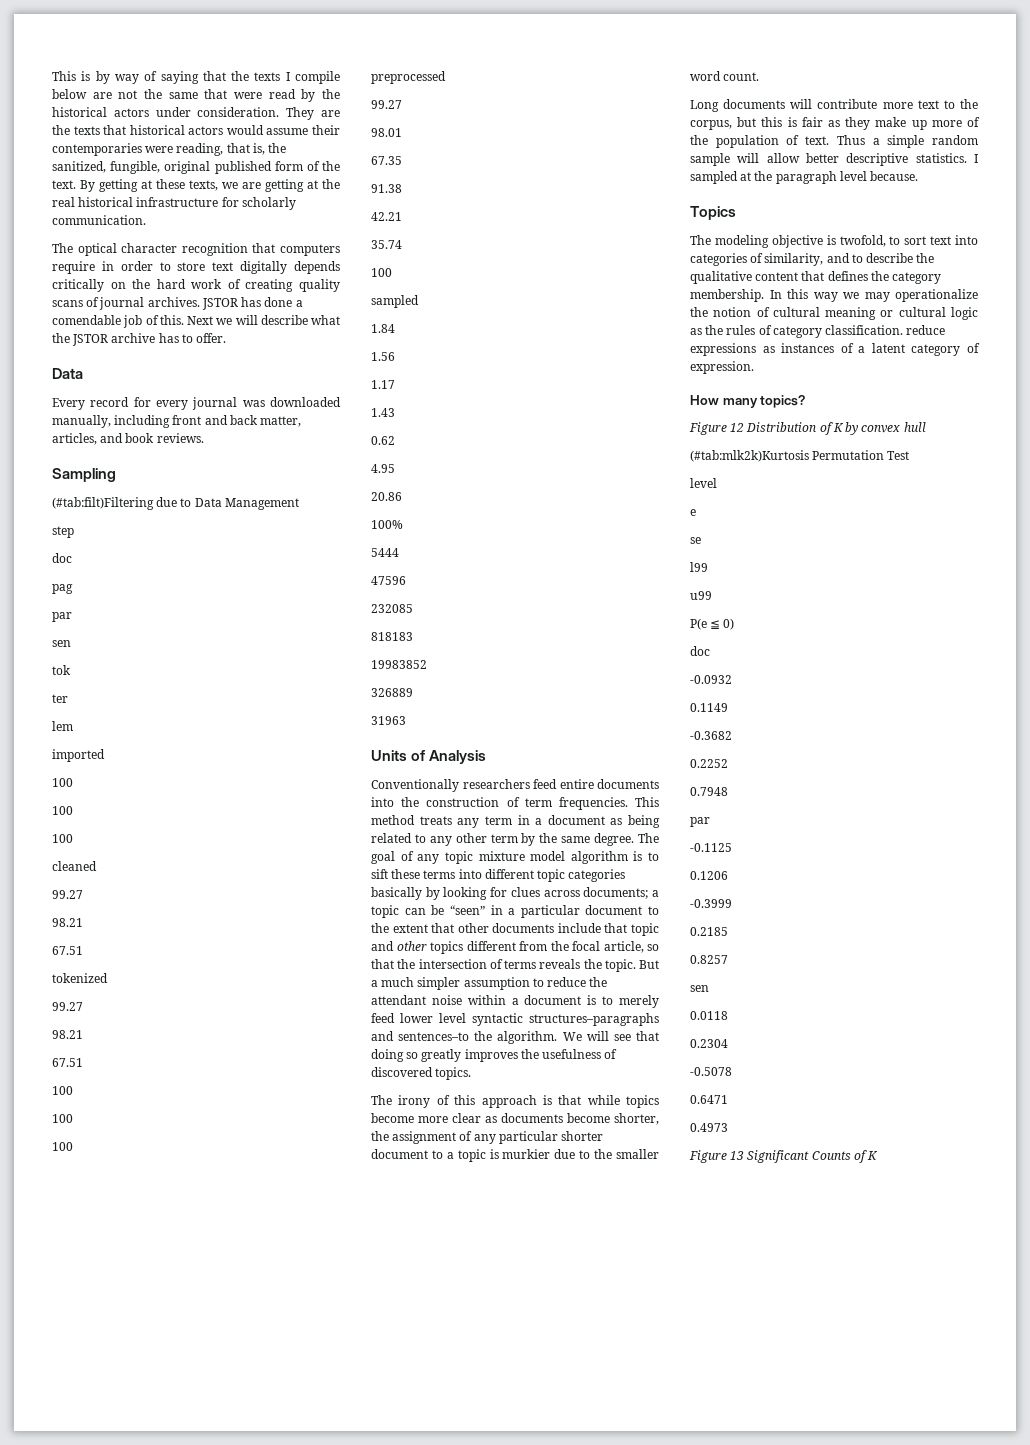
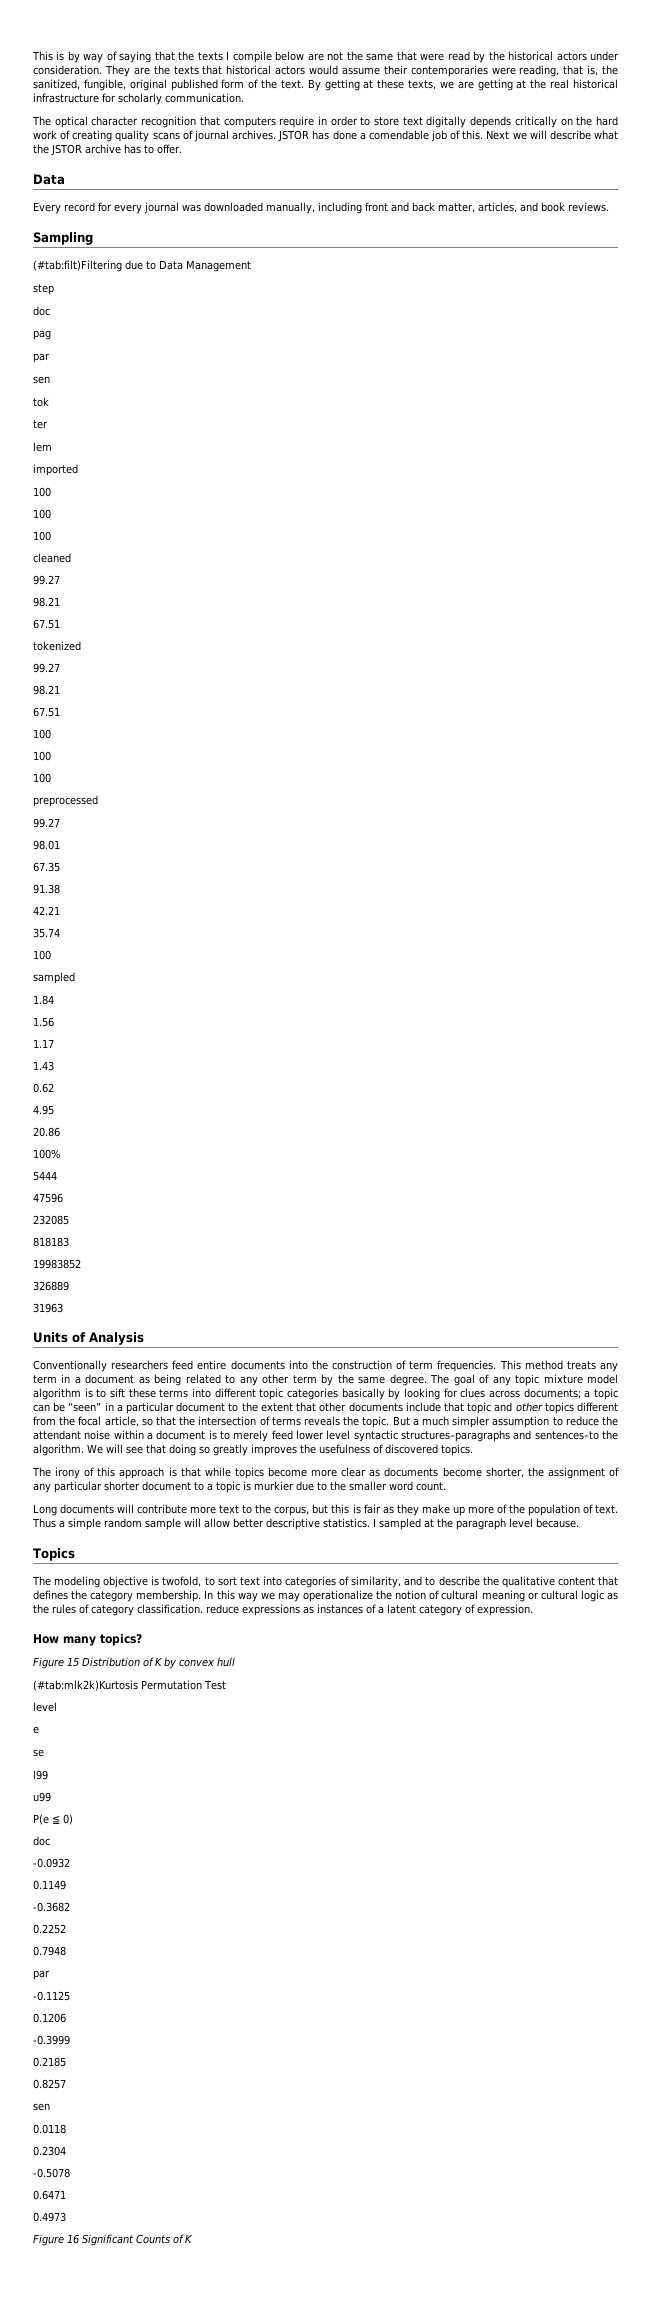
- Figure 12 Distribution of K by convex hull
+ Figure 15 Distribution of K by convex hull
- Figure 13 Significant Counts of K
+ Figure 16 Significant Counts of K

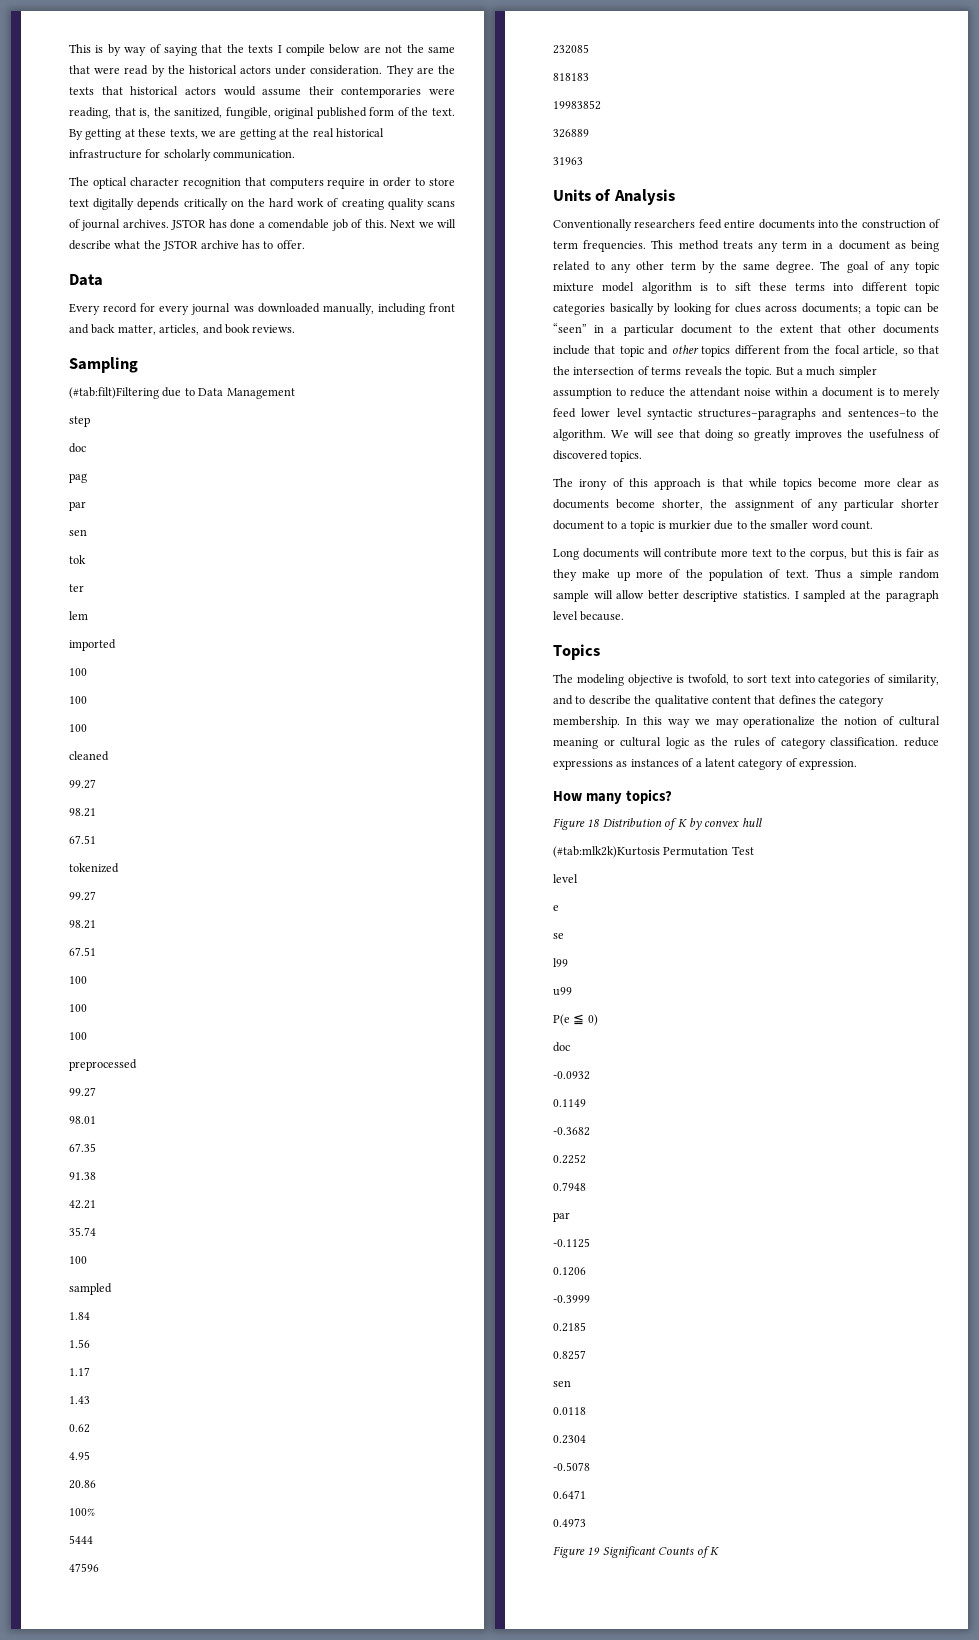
- Figure 15 Distribution of K by convex hull
+ Figure 18 Distribution of K by convex hull
- Figure 16 Significant Counts of K
+ Figure 19 Significant Counts of K

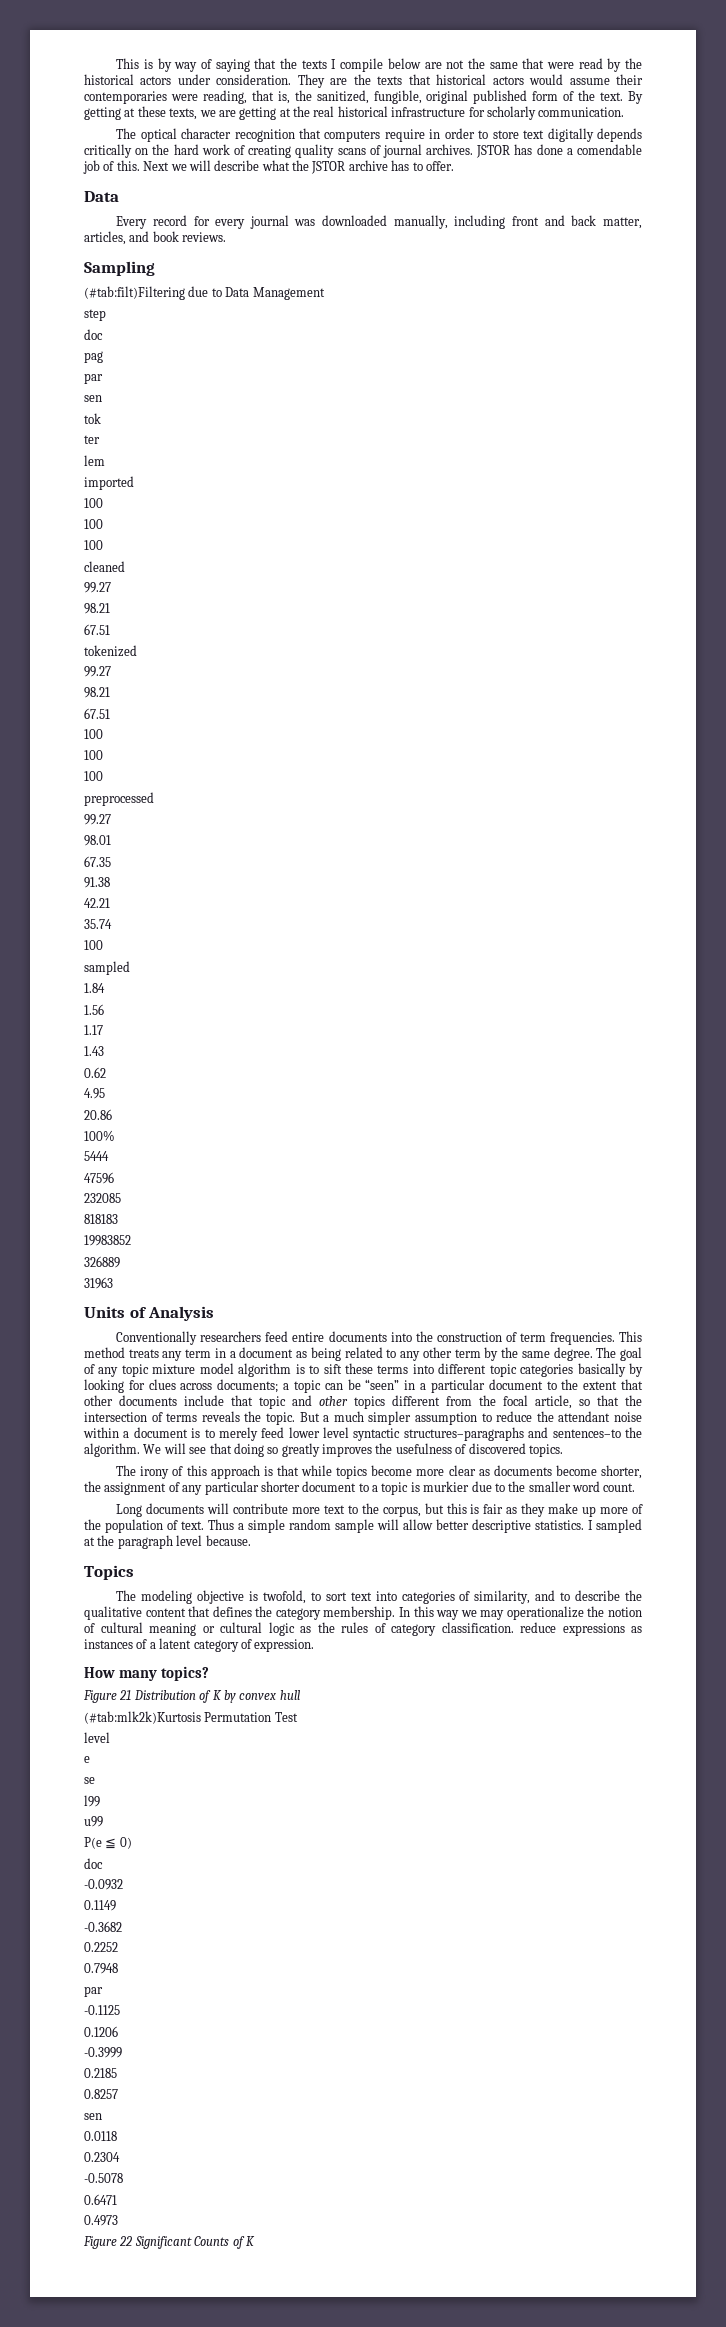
- Figure 18 Distribution of K by convex hull
+ Figure 21 Distribution of K by convex hull
- Figure 19 Significant Counts of K
+ Figure 22 Significant Counts of K

